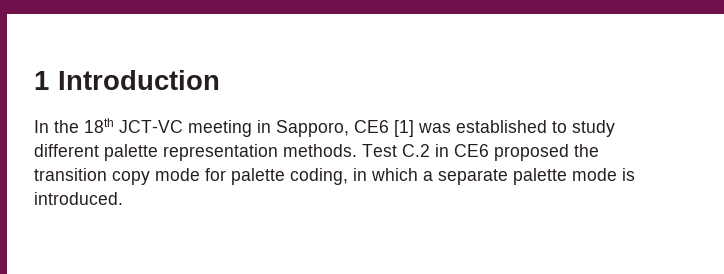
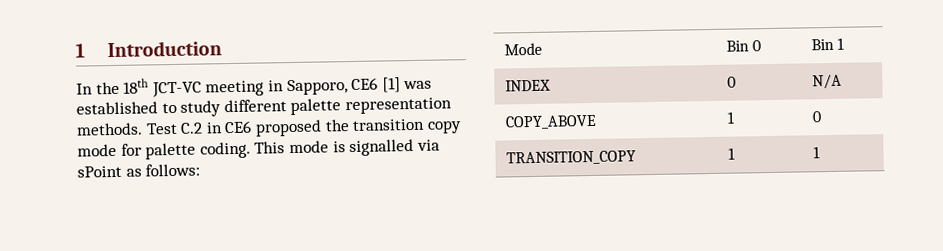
- Test C.2 in CE6 proposed the transition copy mode for palette coding, in which a separate palette mode is introduced.
+ Test C.2 in CE6 proposed the transition copy mode for palette coding. This mode is signalled via sPoint as follows:
+ Mode | Bin 0 | Bin 1
+ INDEX | 0 | N/A
+ COPY_ABOVE | 1 | 0
+ TRANSITION_COPY | 1 | 1

